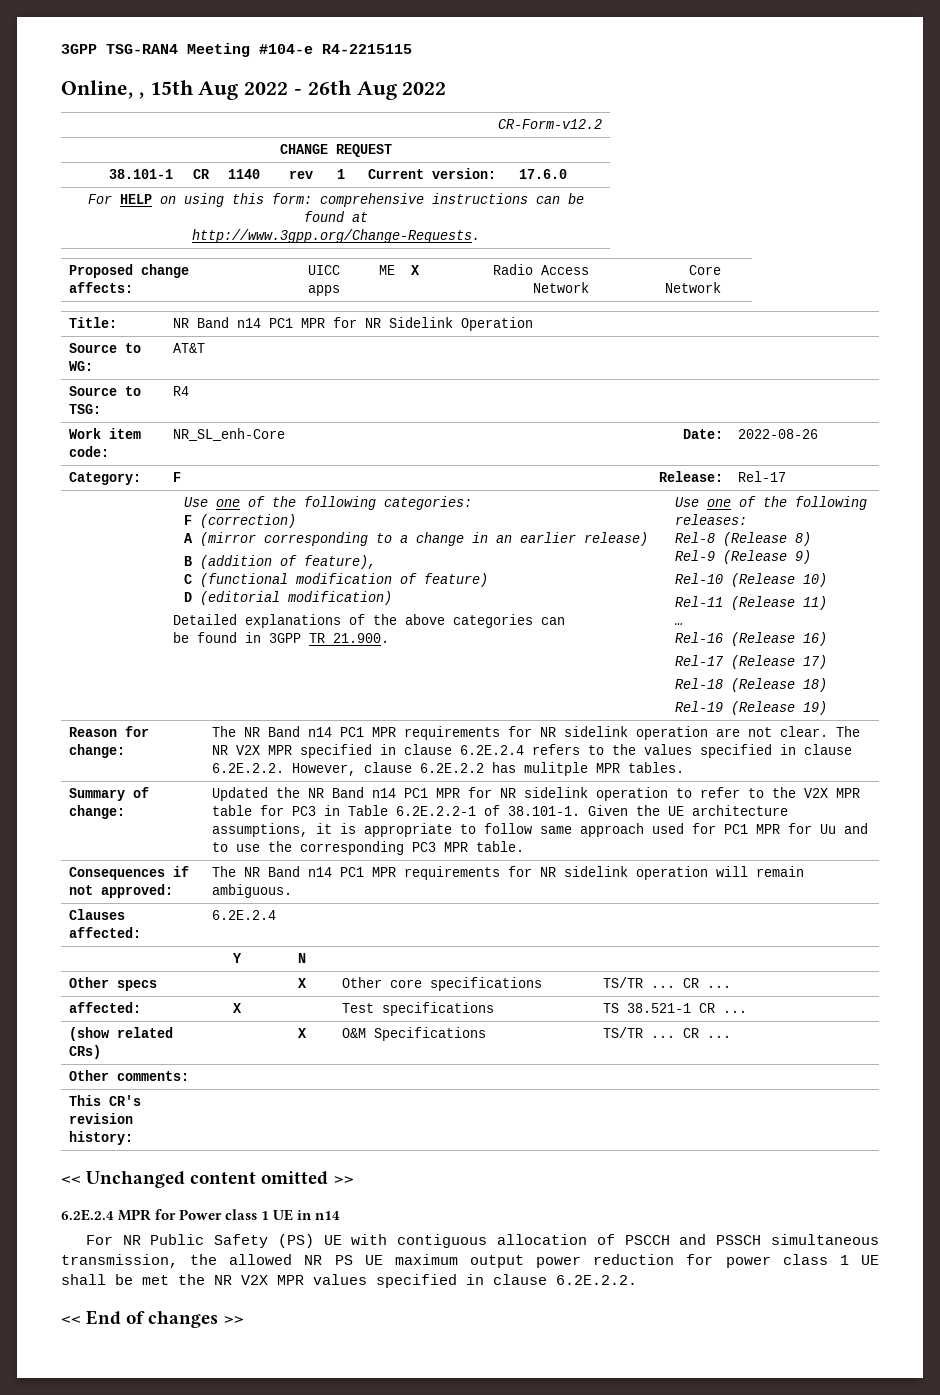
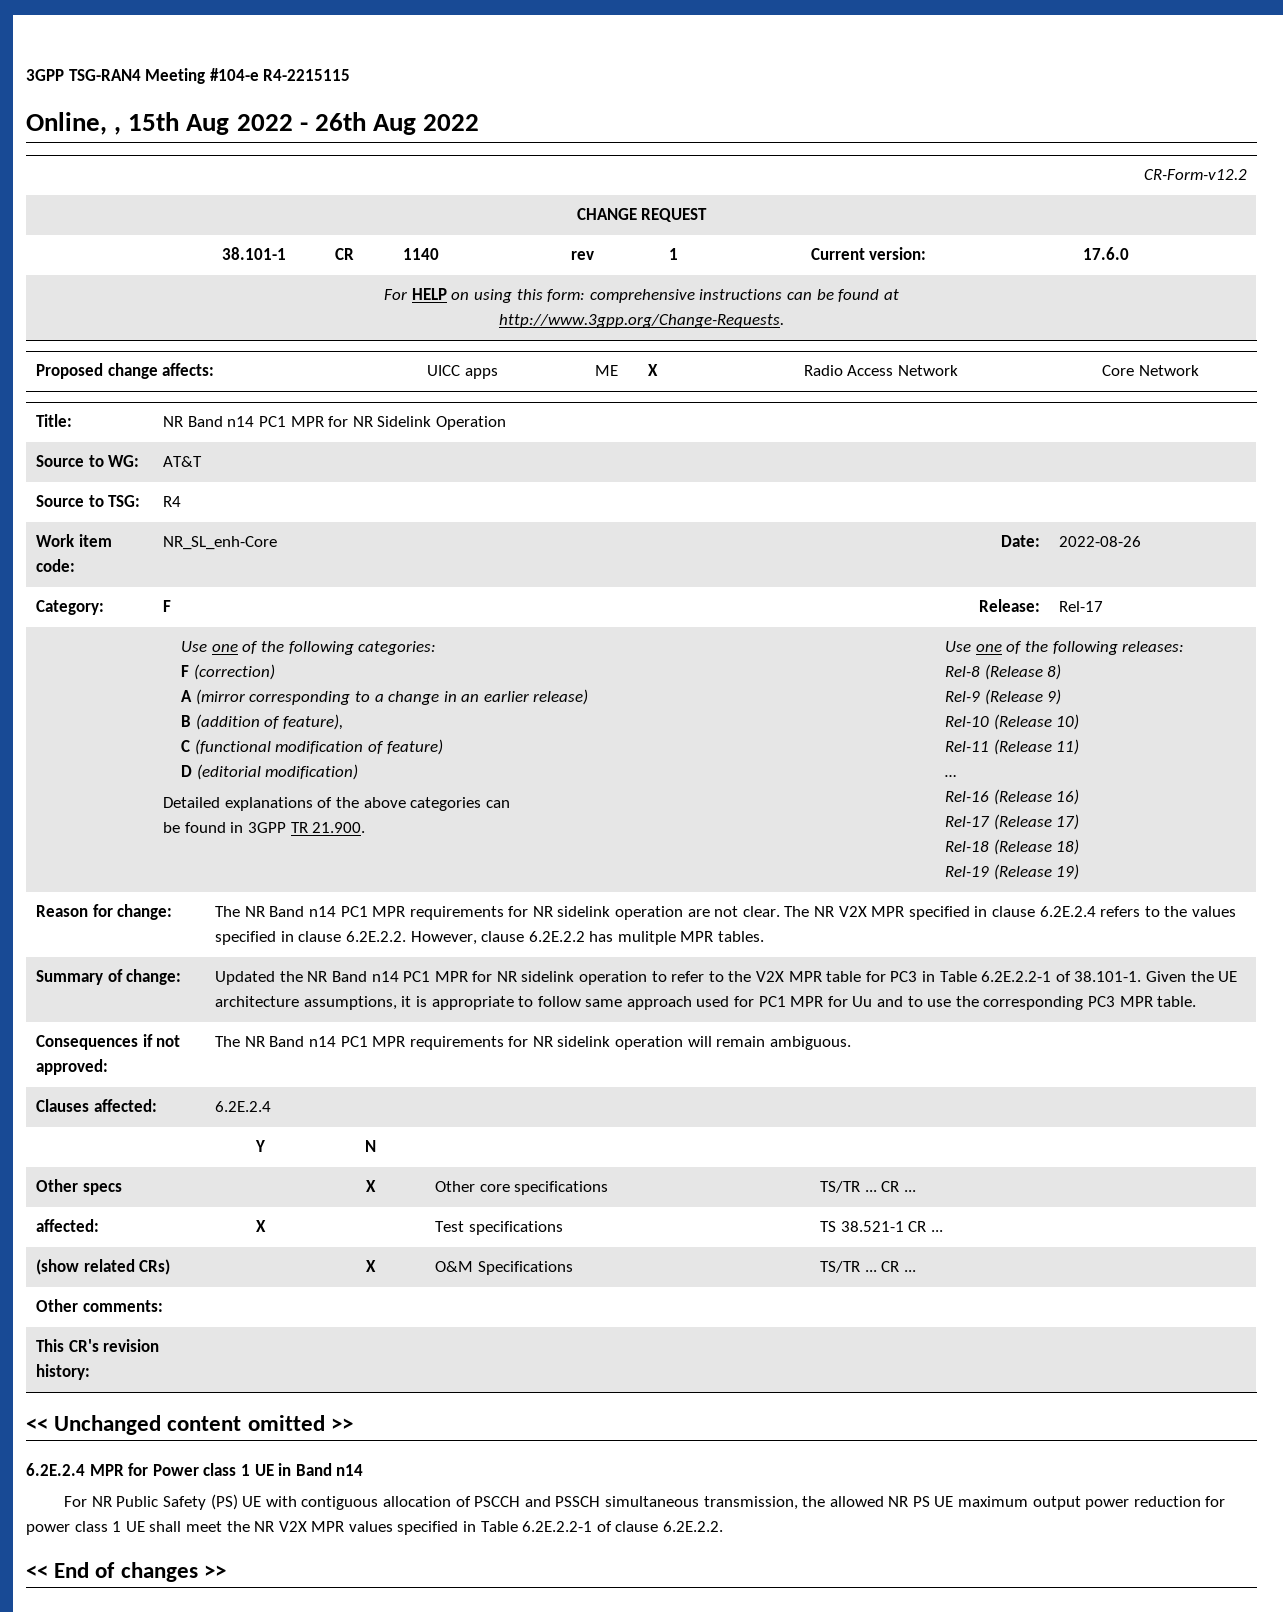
- 6.2E.2.4 MPR for Power class 1 UE in n14
+ 6.2E.2.4 MPR for Power class 1 UE in Band n14
- For NR Public Safety (PS) UE with contiguous allocation of PSCCH and PSSCH simultaneous transmission, the allowed NR PS UE maximum output power reduction for power class 1 UE shall be met the NR V2X MPR values specified in clause 6.2E.2.2.
+ For NR Public Safety (PS) UE with contiguous allocation of PSCCH and PSSCH simultaneous transmission, the allowed NR PS UE maximum output power reduction for power class 1 UE shall meet the NR V2X MPR values specified in Table 6.2E.2.2-1 of clause 6.2E.2.2.

